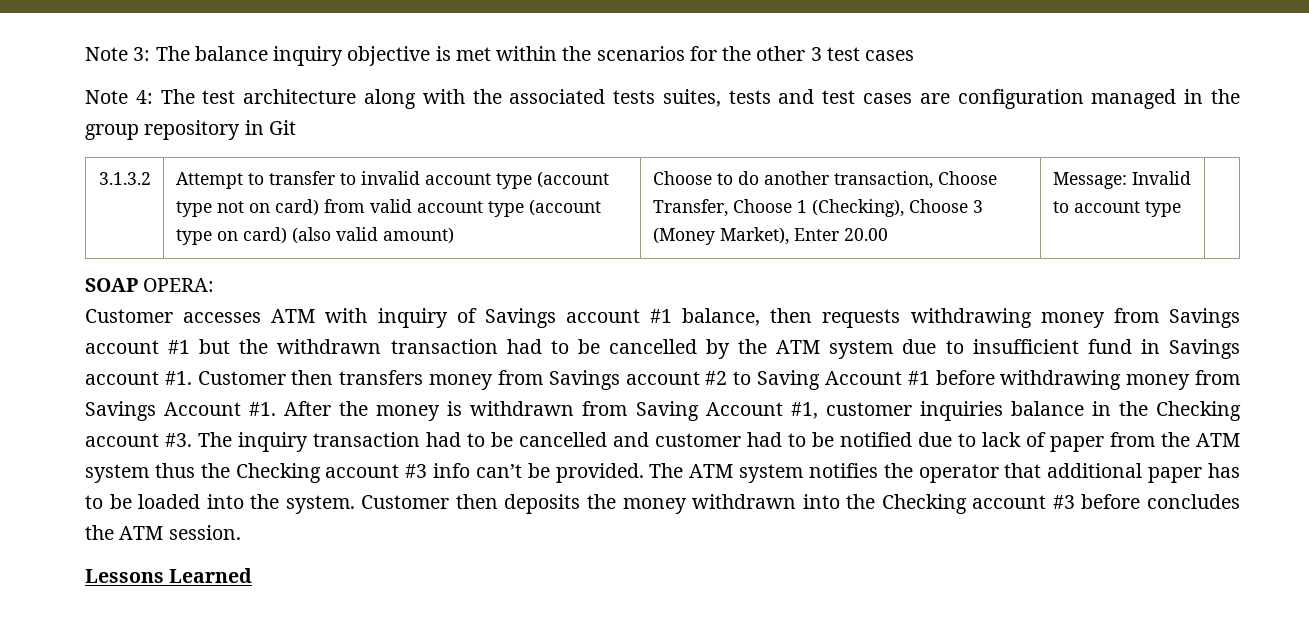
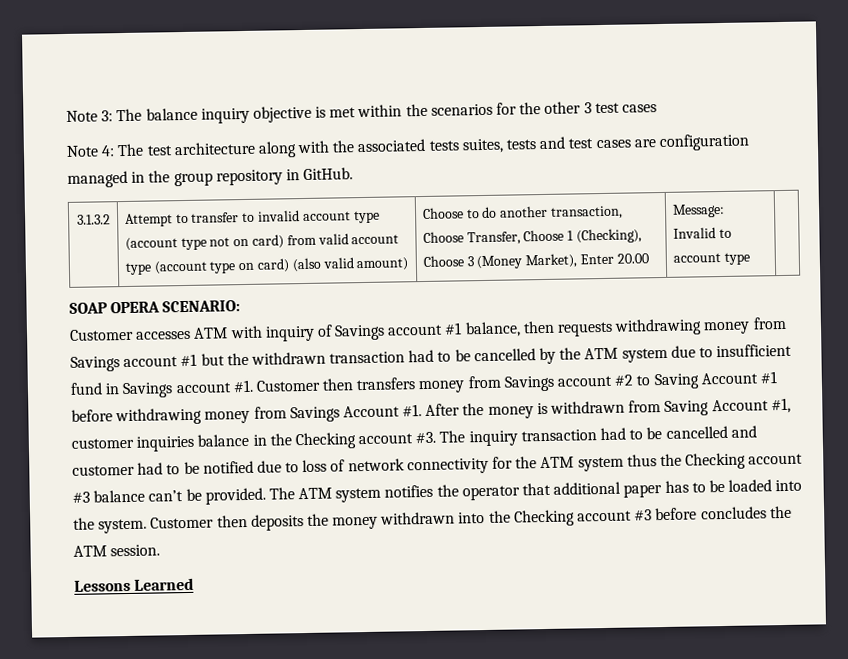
- Note 4: The test architecture along with the associated tests suites, tests and test cases are configuration managed in the group repository in Git
+ Note 4: The test architecture along with the associated tests suites, tests and test cases are configuration managed in the group repository in GitHub.
- SOAP OPERA:
+ SOAP OPERA SCENARIO:
- The inquiry transaction had to be cancelled and customer had to be notified due to lack of paper from the ATM system thus the Checking account #3 info can’t be provided.
+ The inquiry transaction had to be cancelled and customer had to be notified due to loss of network connectivity for the ATM system thus the Checking account #3 balance can’t be provided.

